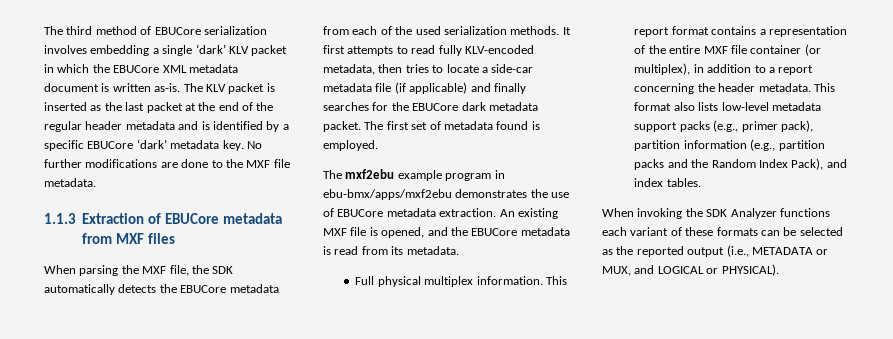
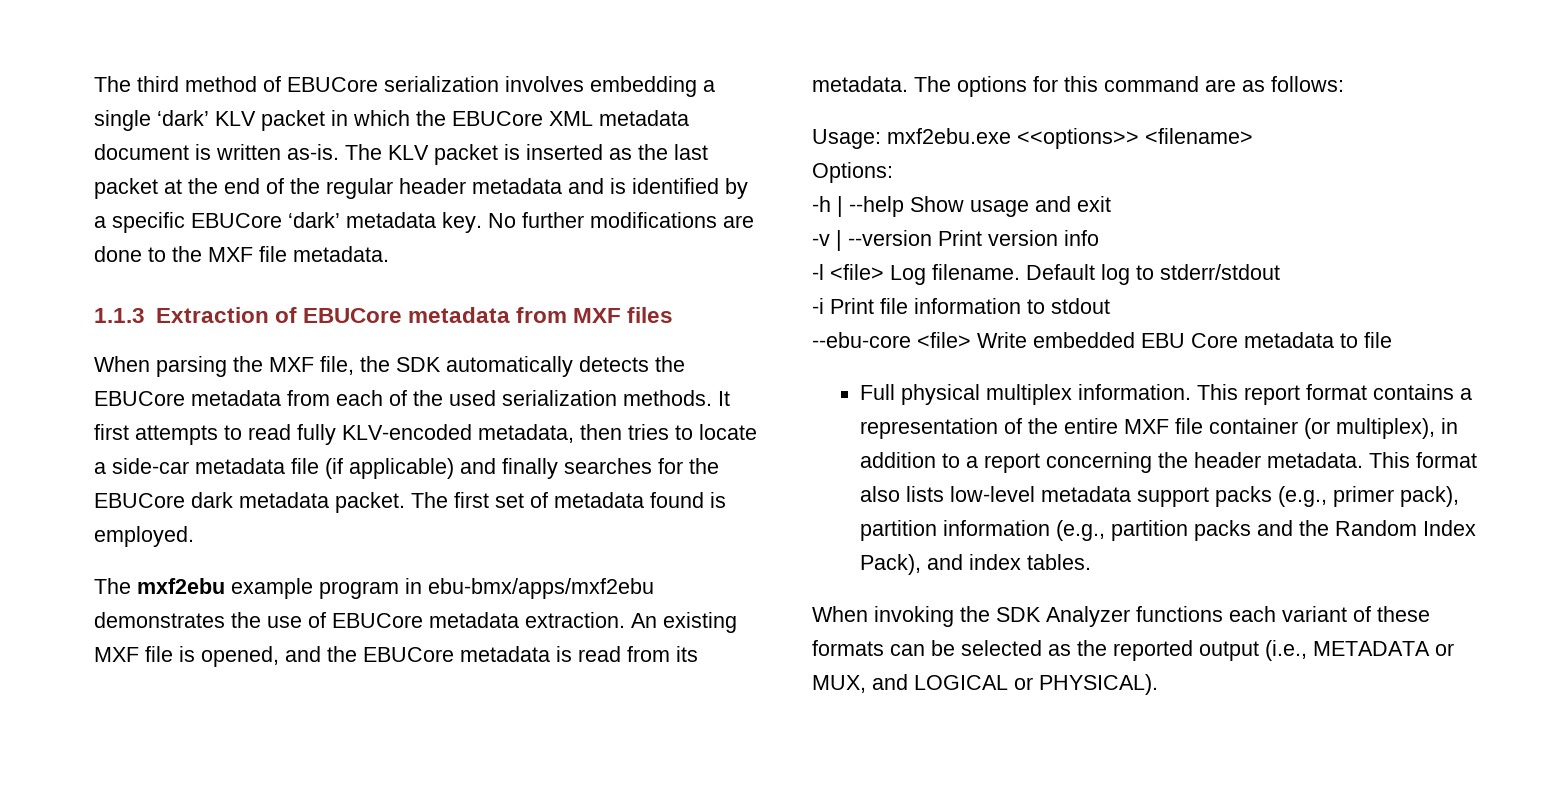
+ The options for this command are as follows:
+ Usage: mxf2ebu.exe <<options>> <filename>
+ Options:
+ -h | --help Show usage and exit
+ -v | --version Print version info
+ -l <file> Log filename. Default log to stderr/stdout
+ -i Print file information to stdout
+ --ebu-core <file> Write embedded EBU Core metadata to file

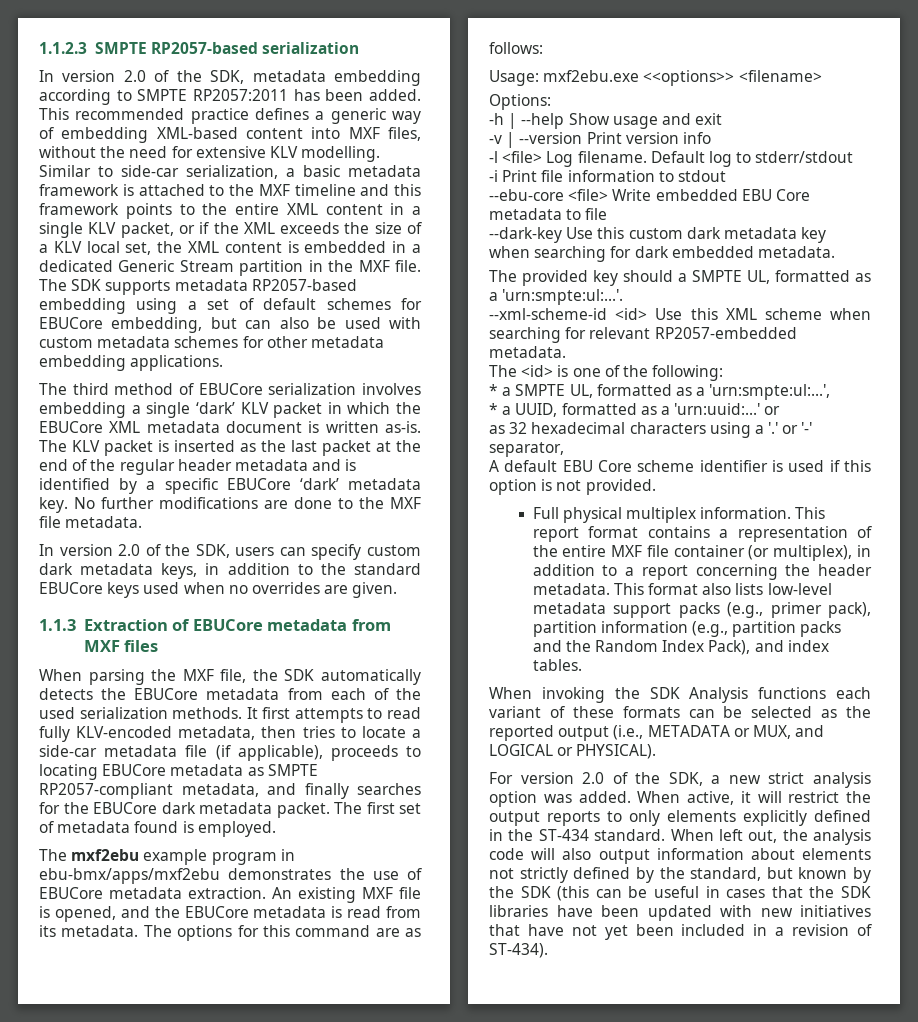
+ 1.1.2.3 SMPTE RP2057-based serialization
+ In version 2.0 of the SDK, metadata embedding according to SMPTE RP2057:2011 has been added. This recommended practice defines a generic way of embedding XML-based content into MXF files, without the need for extensive KLV modelling. Similar to side-car serialization, a basic metadata framework is attached to the MXF timeline and this framework points to the entire XML content in a single KLV packet, or if the XML exceeds the size of a KLV local set, the XML content is embedded in a dedicated Generic Stream partition in the MXF file. The SDK supports metadata RP2057-based embedding using a set of default schemes for EBUCore embedding, but can also be used with custom metadata schemes for other metadata embedding applications.
+ In version 2.0 of the SDK, users can specify custom dark metadata keys, in addition to the standard EBUCore keys used when no overrides are given.
- It first attempts to read fully KLV-encoded metadata, then tries to locate a side-car metadata file (if applicable) and finally searches for the EBUCore dark metadata packet.
+ It first attempts to read fully KLV-encoded metadata, then tries to locate a side-car metadata file (if applicable), proceeds to locating EBUCore metadata as SMPTE RP2057-compliant metadata, and finally searches for the EBUCore dark metadata packet.
+ --dark-key Use this custom dark metadata key when searching for dark embedded metadata.
+ The provided key should a SMPTE UL, formatted as a 'urn:smpte:ul:...'.
+ --xml-scheme-id <id> Use this XML scheme when searching for relevant RP2057-embedded metadata.
+ The <id> is one of the following:
+ * a SMPTE UL, formatted as a 'urn:smpte:ul:...',
+ * a UUID, formatted as a 'urn:uuid:...' or
+ as 32 hexadecimal characters using a '.' or '-' separator,
+ A default EBU Core scheme identifier is used if this option is not provided.
- When invoking the SDK Analyzer functions each variant of these formats can be selected as the reported output (i.e., METADATA or MUX, and LOGICAL or PHYSICAL).
+ When invoking the SDK Analysis functions each variant of these formats can be selected as the reported output (i.e., METADATA or MUX, and LOGICAL or PHYSICAL).
+ For version 2.0 of the SDK, a new strict analysis option was added. When active, it will restrict the output reports to only elements explicitly defined in the ST-434 standard. When left out, the analysis code will also output information about elements not strictly defined by the standard, but known by the SDK (this can be useful in cases that the SDK libraries have been updated with new initiatives that have not yet been included in a revision of ST-434).

